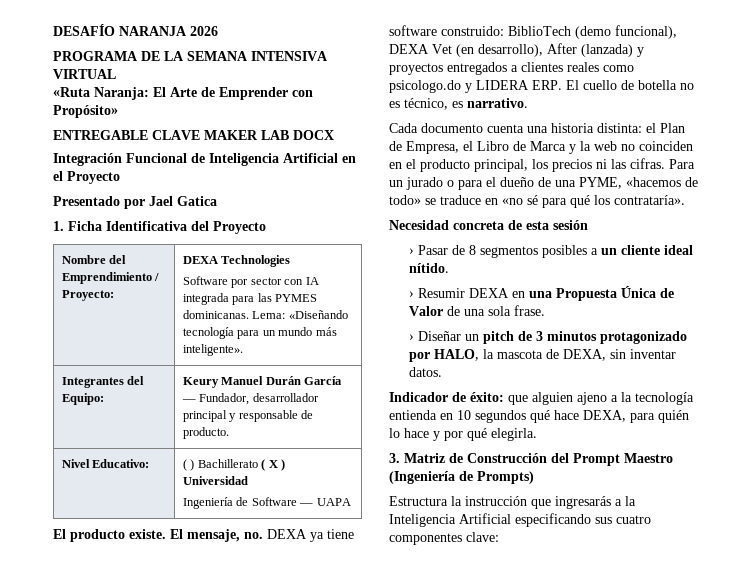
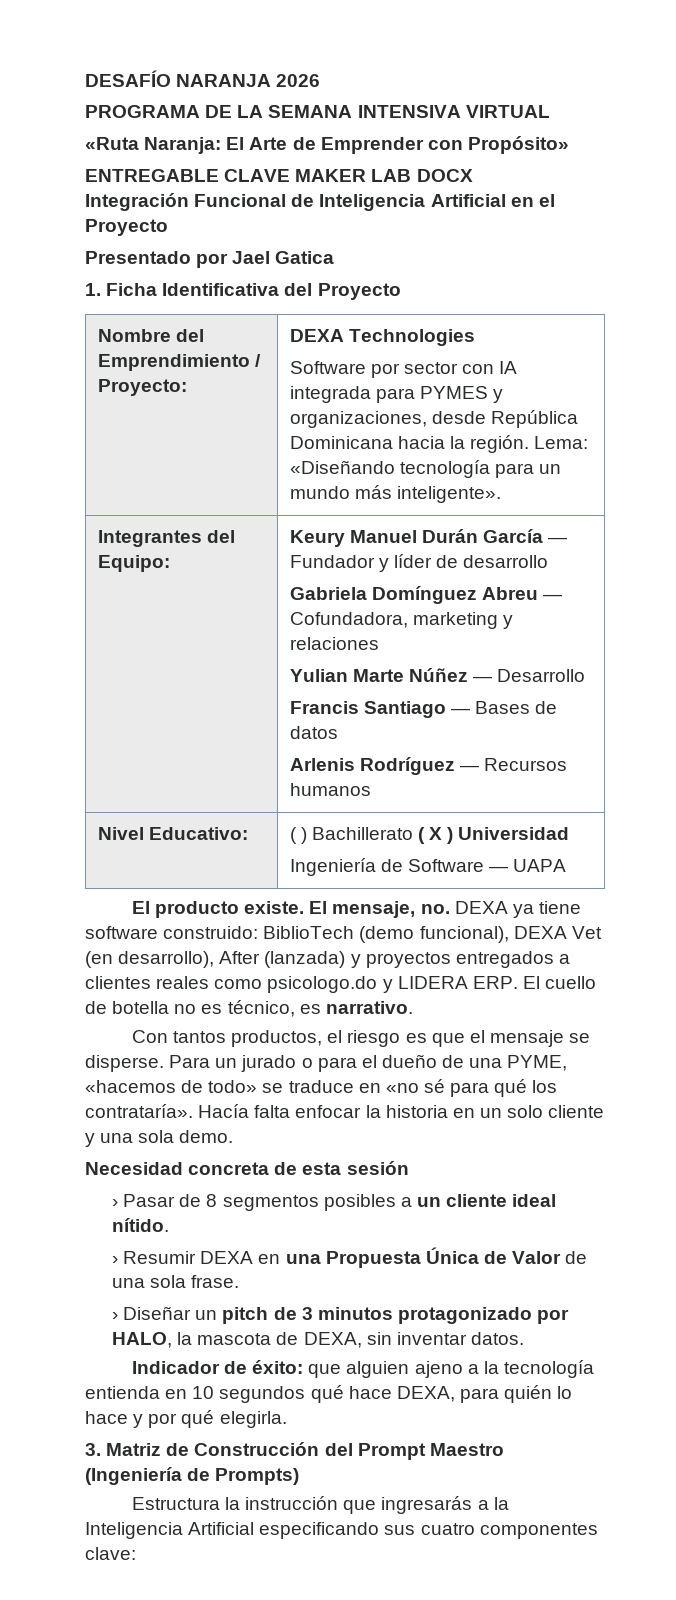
  Nombre del Emprendimiento / Proyecto: | DEXA Technologies
- Software por sector con IA integrada para las PYMES dominicanas. Lema: «Diseñando tecnología para un mundo más inteligente».
+ Software por sector con IA integrada para PYMES y organizaciones, desde República Dominicana hacia la región. Lema: «Diseñando tecnología para un mundo más inteligente».
- Integrantes del Equipo: | Keury Manuel Durán García — Fundador, desarrollador principal y responsable de producto.
+ Integrantes del Equipo: | Keury Manuel Durán García — Fundador y líder de desarrollo
+ Gabriela Domínguez Abreu — Cofundadora, marketing y relaciones
+ Yulian Marte Núñez — Desarrollo
+ Francis Santiago — Bases de datos
+ Arlenis Rodríguez — Recursos humanos
- Cada documento cuenta una historia distinta: el Plan de Empresa, el Libro de Marca y la web no coinciden en el producto principal, los precios ni las cifras.
+ Con tantos productos, el riesgo es que el mensaje se disperse.
+ Hacía falta enfocar la historia en un solo cliente y una sola demo.

